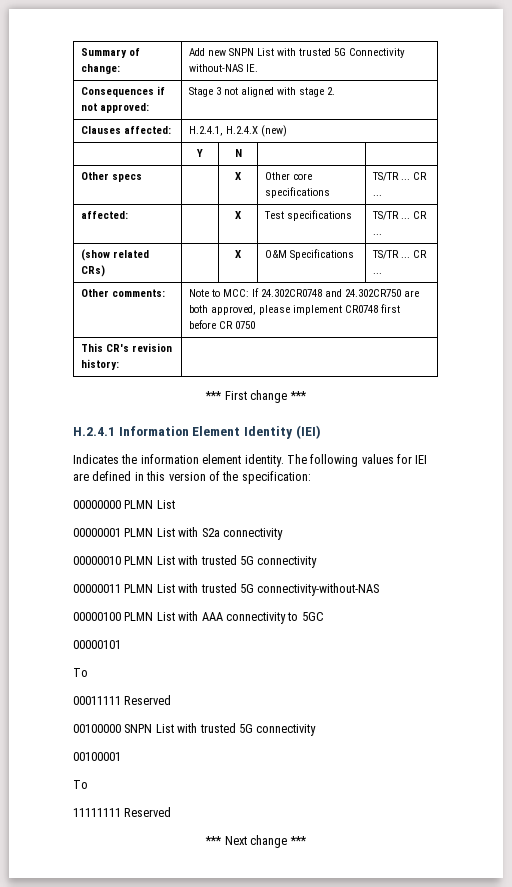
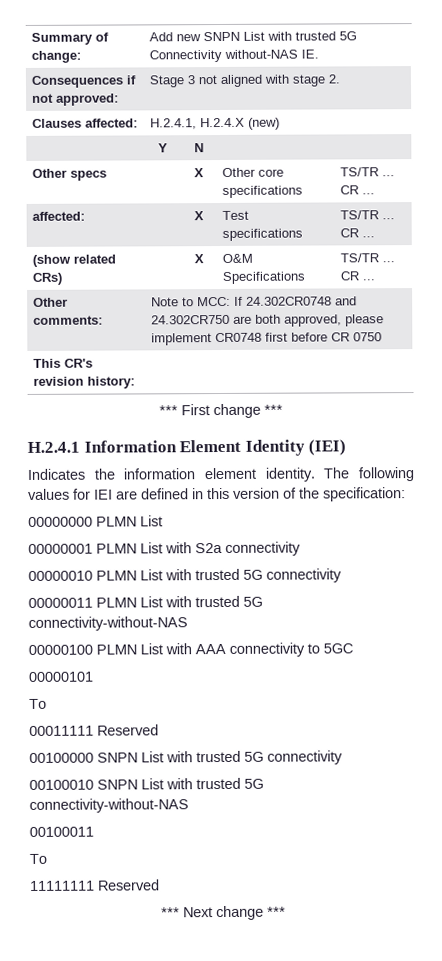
- 00100001
+ 00100010 SNPN List with trusted 5G connectivity-without-NAS
+ 00100011

